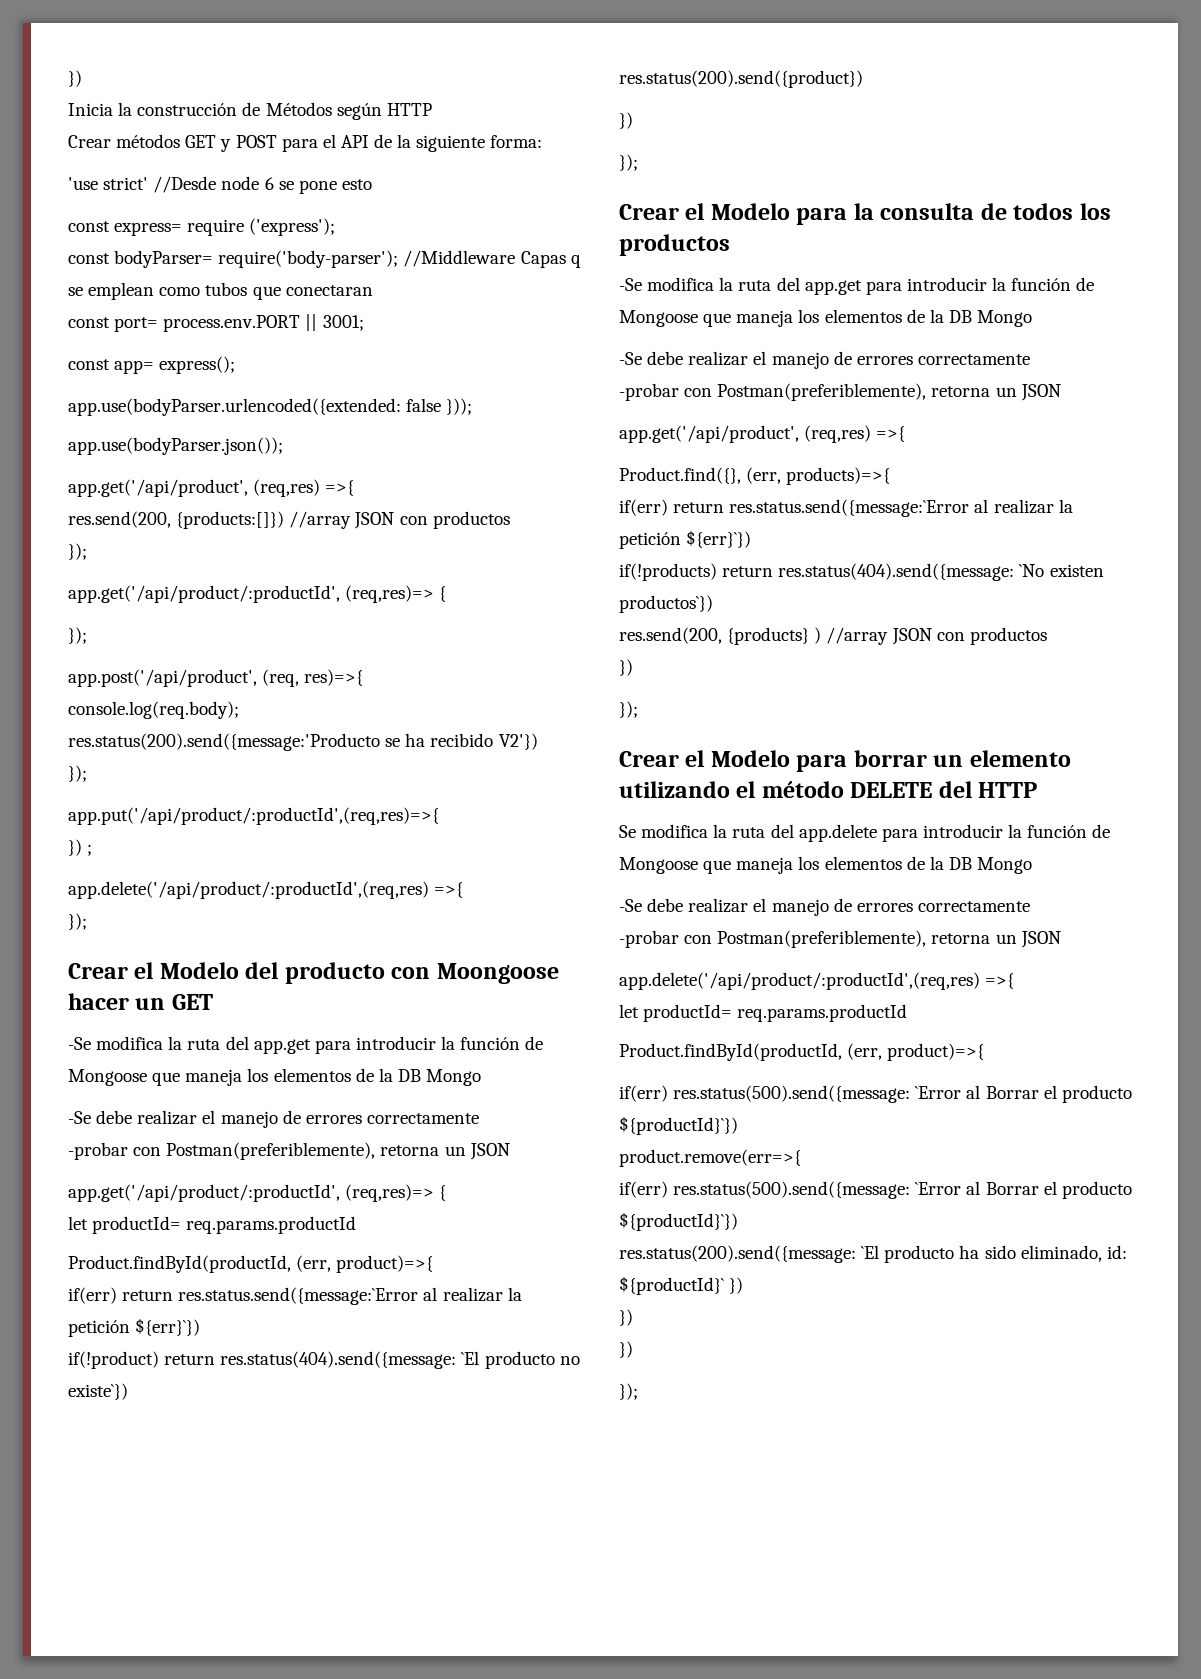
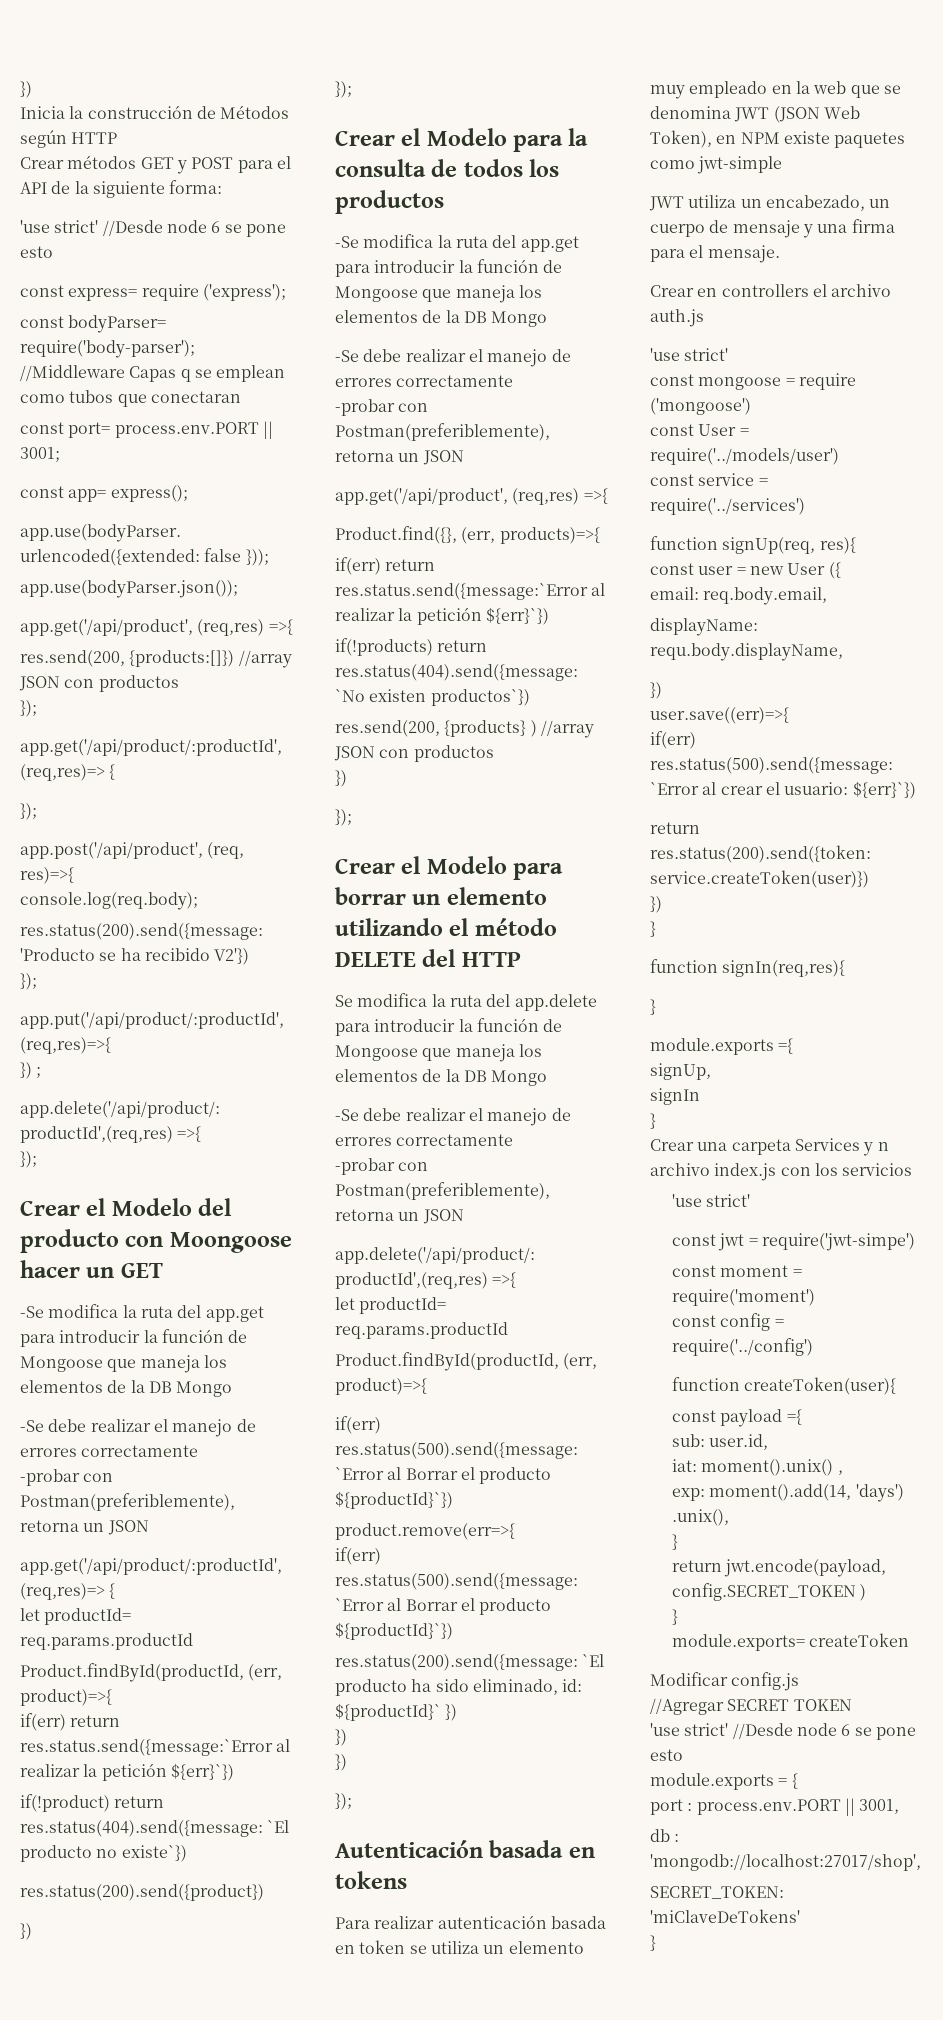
+ Autenticación basada en tokens
+ Para realizar autenticación basada en token se utiliza un elemento muy empleado en la web que se denomina JWT (JSON Web Token), en NPM existe paquetes como jwt-simple
+ JWT utiliza un encabezado, un cuerpo de mensaje y una firma para el mensaje.
+ Crear en controllers el archivo auth.js
+ 'use strict'
+ const mongoose = require ('mongoose')
+ const User = require('../models/user')
+ const service = require('../services')
+ function signUp(req, res){
+ const user = new User ({
+ email: req.body.email,
+ displayName: requ.body.displayName,
+ })
+ user.save((err)=>{
+ if(err) res.status(500).send({message: `Error al crear el usuario: ${err}`})
+ return res.status(200).send({token: service.createToken(user)})
+ })
+ }
+ function signIn(req,res){
+ }
+ module.exports ={
+ signUp,
+ signIn
+ }
+ Crear una carpeta Services y n archivo index.js con los servicios
+ 'use strict'
+ const jwt = require('jwt-simpe')
+ const moment = require('moment')
+ const config = require('../config')
+ function createToken(user){
+ const payload ={
+ sub: user.id,
+ iat: moment().unix() ,
+ exp: moment().add(14, 'days') .unix(),
+ }
+ return jwt.encode(payload, config.SECRET_TOKEN )
+ }
+ module.exports= createToken
+ Modificar config.js
+ //Agregar SECRET TOKEN
+ 'use strict' //Desde node 6 se pone esto
+ module.exports = {
+ port : process.env.PORT || 3001,
+ db : 'mongodb://localhost:27017/shop',
+ SECRET_TOKEN: 'miClaveDeTokens'
+ }

